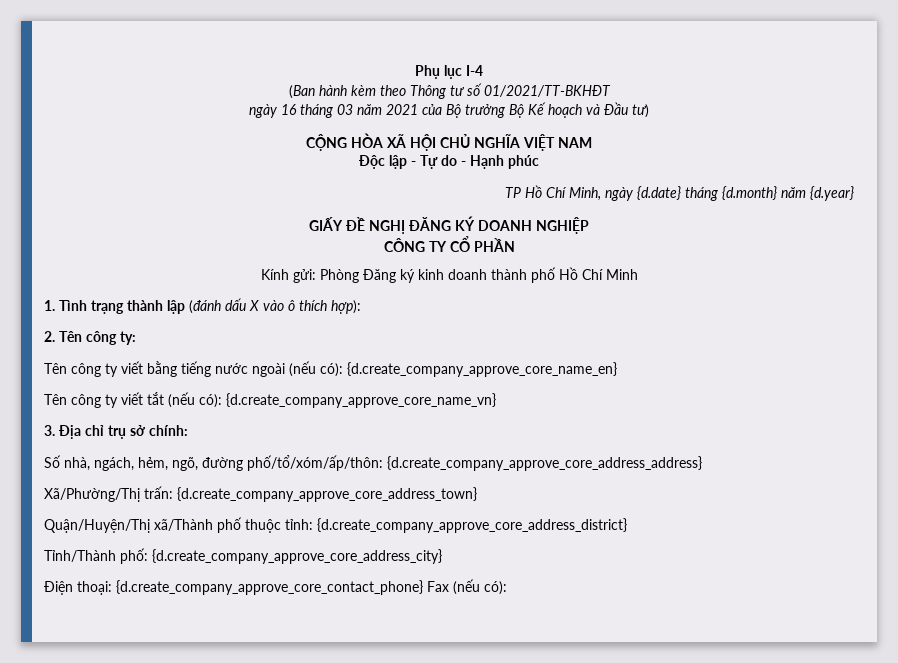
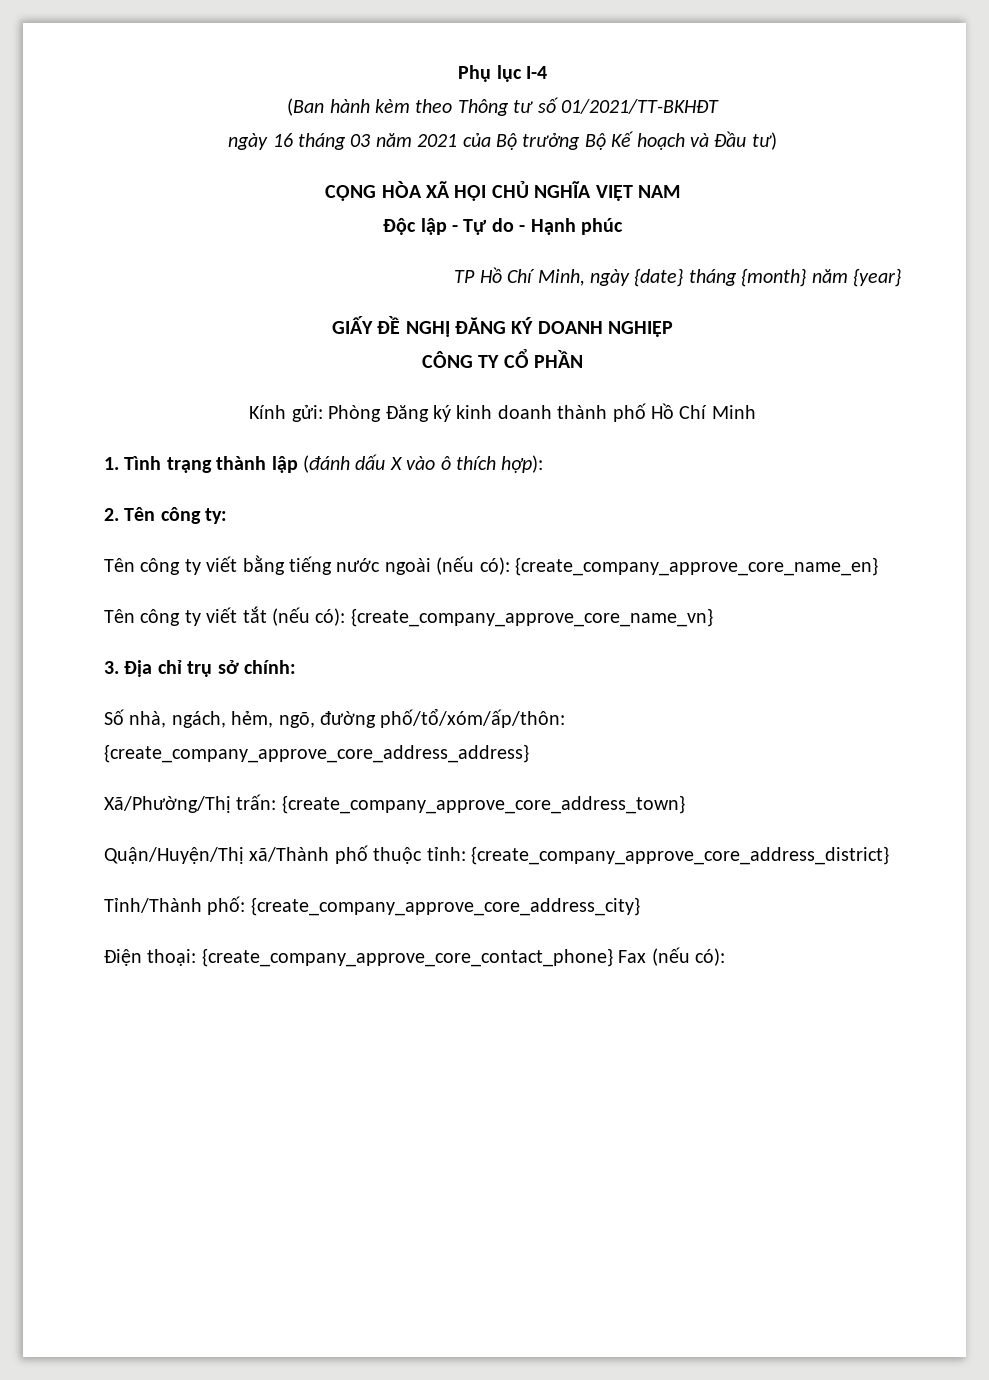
- TP Hồ Chí Minh, ngày {d.date} tháng {d.month} năm {d.year}
+ TP Hồ Chí Minh, ngày {date} tháng {month} năm {year}
- Tên công ty viết bằng tiếng nước ngoài (nếu có): {d.create_company_approve_core_name_en}
+ Tên công ty viết bằng tiếng nước ngoài (nếu có): {create_company_approve_core_name_en}
- Tên công ty viết tắt (nếu có): {d.create_company_approve_core_name_vn}
+ Tên công ty viết tắt (nếu có): {create_company_approve_core_name_vn}
- Số nhà, ngách, hẻm, ngõ, đường phố/tổ/xóm/ấp/thôn: {d.create_company_approve_core_address_address}
+ Số nhà, ngách, hẻm, ngõ, đường phố/tổ/xóm/ấp/thôn: {create_company_approve_core_address_address}
- Xã/Phường/Thị trấn: {d.create_company_approve_core_address_town}
+ Xã/Phường/Thị trấn: {create_company_approve_core_address_town}
- Quận/Huyện/Thị xã/Thành phố thuộc tỉnh: {d.create_company_approve_core_address_district}
+ Quận/Huyện/Thị xã/Thành phố thuộc tỉnh: {create_company_approve_core_address_district}
- Tỉnh/Thành phố: {d.create_company_approve_core_address_city}
+ Tỉnh/Thành phố: {create_company_approve_core_address_city}
- Điện thoại: {d.create_company_approve_core_contact_phone} Fax (nếu có):
+ Điện thoại: {create_company_approve_core_contact_phone} Fax (nếu có):

